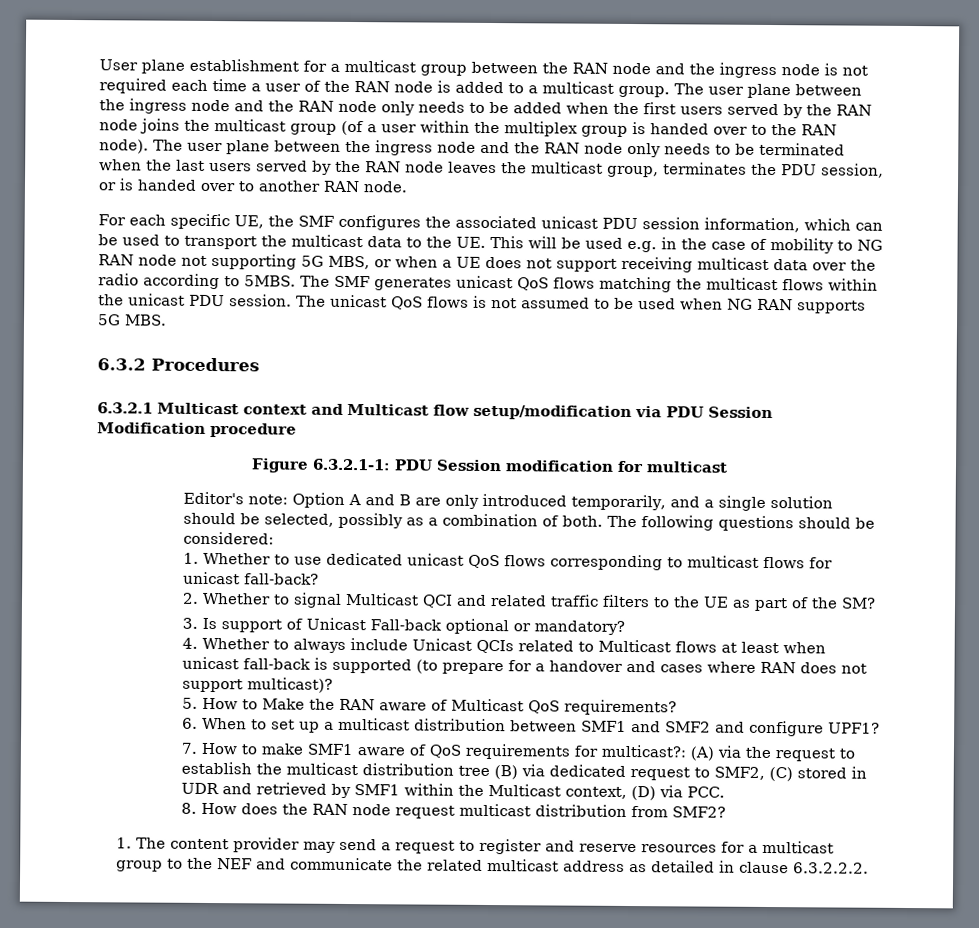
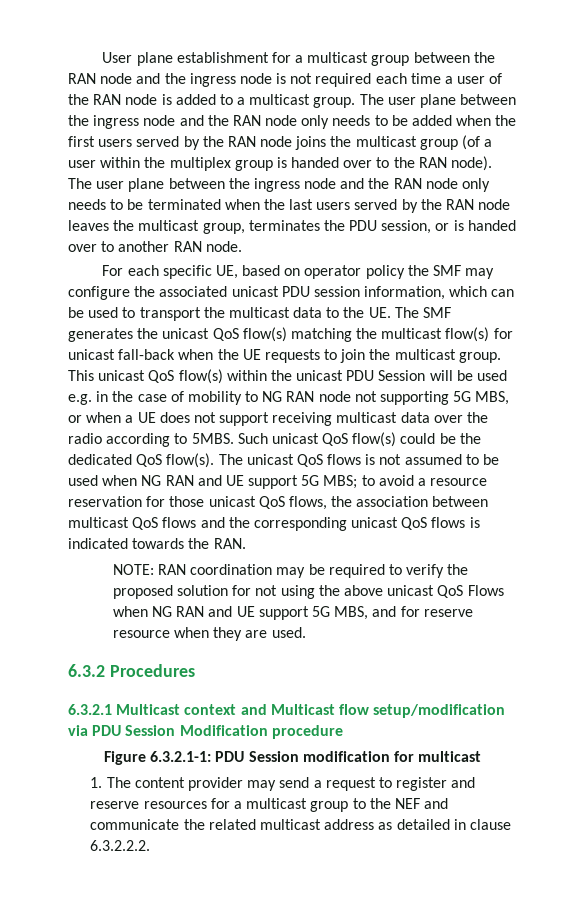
- For each specific UE, the SMF configures the associated unicast PDU session information, which can be used to transport the multicast data to the UE. This will be used e.g. in the case of mobility to NG RAN node not supporting 5G MBS, or when a UE does not support receiving multicast data over the radio according to 5MBS.
+ For each specific UE, based on operator policy the SMF may configure the associated unicast PDU session information, which can be used to transport the multicast data to the UE. The SMF generates the unicast QoS flow(s) matching the multicast flow(s) for unicast fall-back when the UE requests to join the multicast group. This unicast QoS flow(s) within the unicast PDU Session will be used e.g. in the case of mobility to NG RAN node not supporting 5G MBS, or when a UE does not support receiving multicast data over the radio according to 5MBS.
- The SMF generates unicast QoS flows matching the multicast flows within the unicast PDU session.
+ Such unicast QoS flow(s) could be the dedicated QoS flow(s).
- The unicast QoS flows is not assumed to be used when NG RAN supports 5G MBS.
+ The unicast QoS flows is not assumed to be used when NG RAN and UE support 5G MBS; to avoid a resource reservation for those unicast QoS flows, the association between multicast QoS flows and the corresponding unicast QoS flows is indicated towards the RAN.
+ NOTE: RAN coordination may be required to verify the proposed solution for not using the above unicast QoS Flows when NG RAN and UE support 5G MBS, and for reserve resource when they are used.
- Editor's note: Option A and B are only introduced temporarily, and a single solution should be selected, possibly as a combination of both. The following questions should be considered:
- 1. Whether to use dedicated unicast QoS flows corresponding to multicast flows for unicast fall-back?
- 2. Whether to signal Multicast QCI and related traffic filters to the UE as part of the SM?
- 3. Is support of Unicast Fall-back optional or mandatory?
- 4. Whether to always include Unicast QCIs related to Multicast flows at least when unicast fall-back is supported (to prepare for a handover and cases where RAN does not support multicast)?
- 5. How to Make the RAN aware of Multicast QoS requirements?
- 6. When to set up a multicast distribution between SMF1 and SMF2 and configure UPF1?
- 7. How to make SMF1 aware of QoS requirements for multicast?: (A) via the request to establish the multicast distribution tree (B) via dedicated request to SMF2, (C) stored in UDR and retrieved by SMF1 within the Multicast context, (D) via PCC.
- 8. How does the RAN node request multicast distribution from SMF2?

